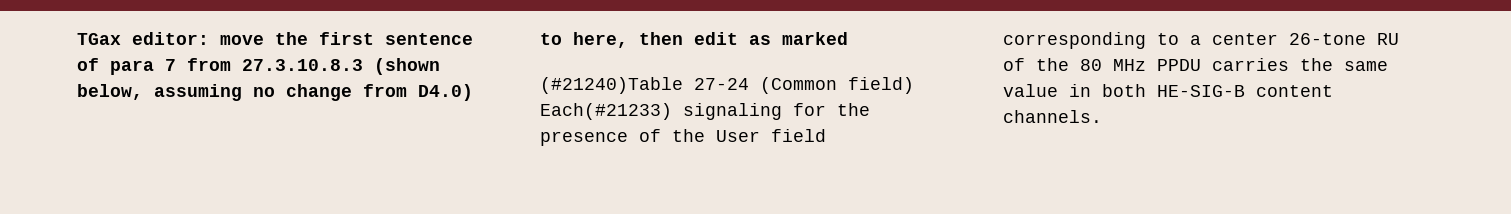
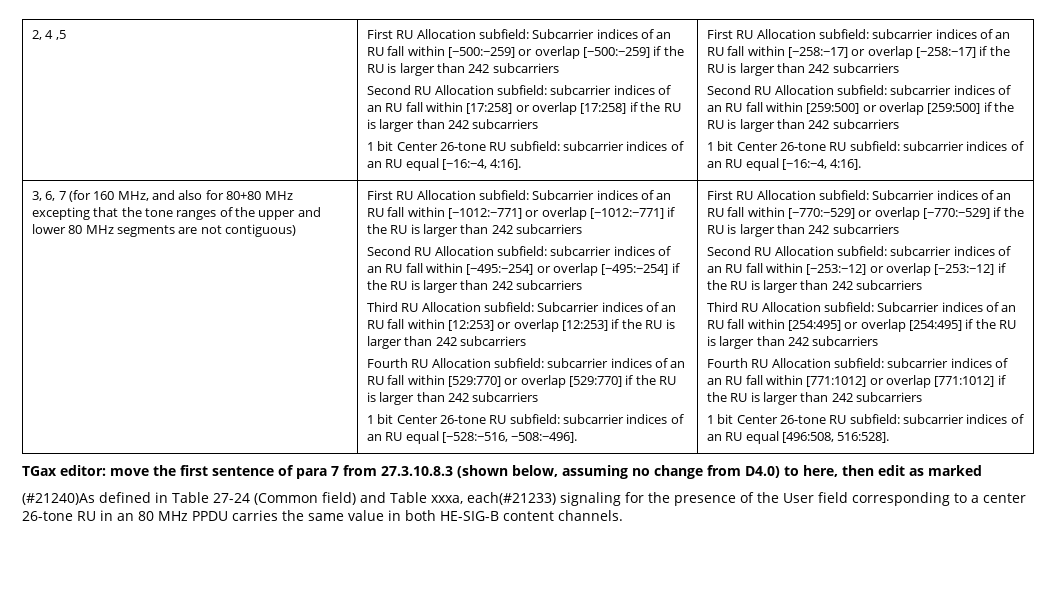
+ 2, 4 ,5 | First RU Allocation subfield: Subcarrier indices of an RU fall within [−500:−259] or overlap [−500:−259] if the RU is larger than 242 subcarriers
+ Second RU Allocation subfield: subcarrier indices of an RU fall within [17:258] or overlap [17:258] if the RU is larger than 242 subcarriers
+ 1 bit Center 26-tone RU subfield: subcarrier indices of an RU equal [−16:−4, 4:16]. | First RU Allocation subfield: subcarrier indices of an RU fall within [−258:−17] or overlap [−258:−17] if the RU is larger than 242 subcarriers
+ Second RU Allocation subfield: subcarrier indices of an RU fall within [259:500] or overlap [259:500] if the RU is larger than 242 subcarriers
+ 1 bit Center 26-tone RU subfield: subcarrier indices of an RU equal [−16:−4, 4:16].
+ 3, 6, 7 (for 160 MHz, and also for 80+80 MHz excepting that the tone ranges of the upper and lower 80 MHz segments are not contiguous) | First RU Allocation subfield: Subcarrier indices of an RU fall within [−1012:−771] or overlap [−1012:−771] if the RU is larger than 242 subcarriers
+ Second RU Allocation subfield: subcarrier indices of an RU fall within [−495:−254] or overlap [−495:−254] if the RU is larger than 242 subcarriers
+ Third RU Allocation subfield: Subcarrier indices of an RU fall within [12:253] or overlap [12:253] if the RU is larger than 242 subcarriers
+ Fourth RU Allocation subfield: subcarrier indices of an RU fall within [529:770] or overlap [529:770] if the RU is larger than 242 subcarriers
+ 1 bit Center 26-tone RU subfield: subcarrier indices of an RU equal [−528:−516, −508:−496]. | First RU Allocation subfield: Subcarrier indices of an RU fall within [−770:−529] or overlap [−770:−529] if the RU is larger than 242 subcarriers
+ Second RU Allocation subfield: subcarrier indices of an RU fall within [−253:−12] or overlap [−253:−12] if the RU is larger than 242 subcarriers
+ Third RU Allocation subfield: Subcarrier indices of an RU fall within [254:495] or overlap [254:495] if the RU is larger than 242 subcarriers
+ Fourth RU Allocation subfield: subcarrier indices of an RU fall within [771:1012] or overlap [771:1012] if the RU is larger than 242 subcarriers
+ 1 bit Center 26-tone RU subfield: subcarrier indices of an RU equal [496:508, 516:528].
- (#21240)Table 27-24 (Common field) Each(#21233) signaling for the presence of the User field corresponding to a center 26-tone RU of the 80 MHz PPDU carries the same value in both HE-SIG-B content channels.
+ (#21240)As defined in Table 27-24 (Common field) and Table xxxa, each(#21233) signaling for the presence of the User field corresponding to a center 26-tone RU in an 80 MHz PPDU carries the same value in both HE-SIG-B content channels.

